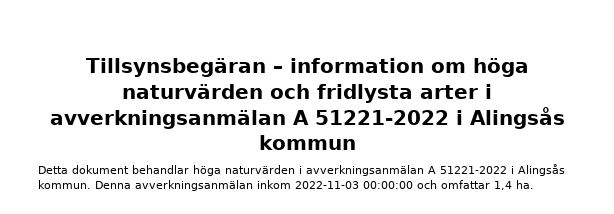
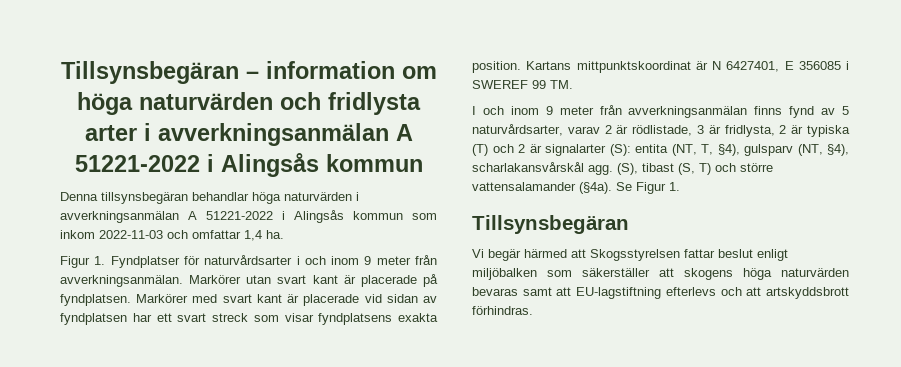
- Detta dokument behandlar höga naturvärden i avverkningsanmälan A 51221-2022 i Alingsås kommun. Denna avverkningsanmälan inkom 2022-11-03 00:00:00 och omfattar 1,4 ha.
+ Denna tillsynsbegäran behandlar höga naturvärden i avverkningsanmälan A 51221-2022 i Alingsås kommun som inkom 2022-11-03 och omfattar 1,4 ha.
+ Figur 1. Fyndplatser för naturvårdsarter i och inom 9 meter från avverkningsanmälan. Markörer utan svart kant är placerade på fyndplatsen. Markörer med svart kant är placerade vid sidan av fyndplatsen har ett svart streck som visar fyndplatsens exakta position. Kartans mittpunktskoordinat är N 6427401, E 356085 i SWEREF 99 TM.
+ I och inom 9 meter från avverkningsanmälan finns fynd av 5 naturvårdsarter, varav 2 är rödlistade, 3 är fridlysta, 2 är typiska (T) och 2 är signalarter (S): entita (NT, T, §4), gulsparv (NT, §4), scharlakansvårskål agg. (S), tibast (S, T) och större vattensalamander (§4a). Se Figur 1.
+ Tillsynsbegäran
+ Vi begär härmed att Skogsstyrelsen fattar beslut enligt miljöbalken som säkerställer att skogens höga naturvärden bevaras samt att EU-lagstiftning efterlevs och att artskyddsbrott förhindras.

